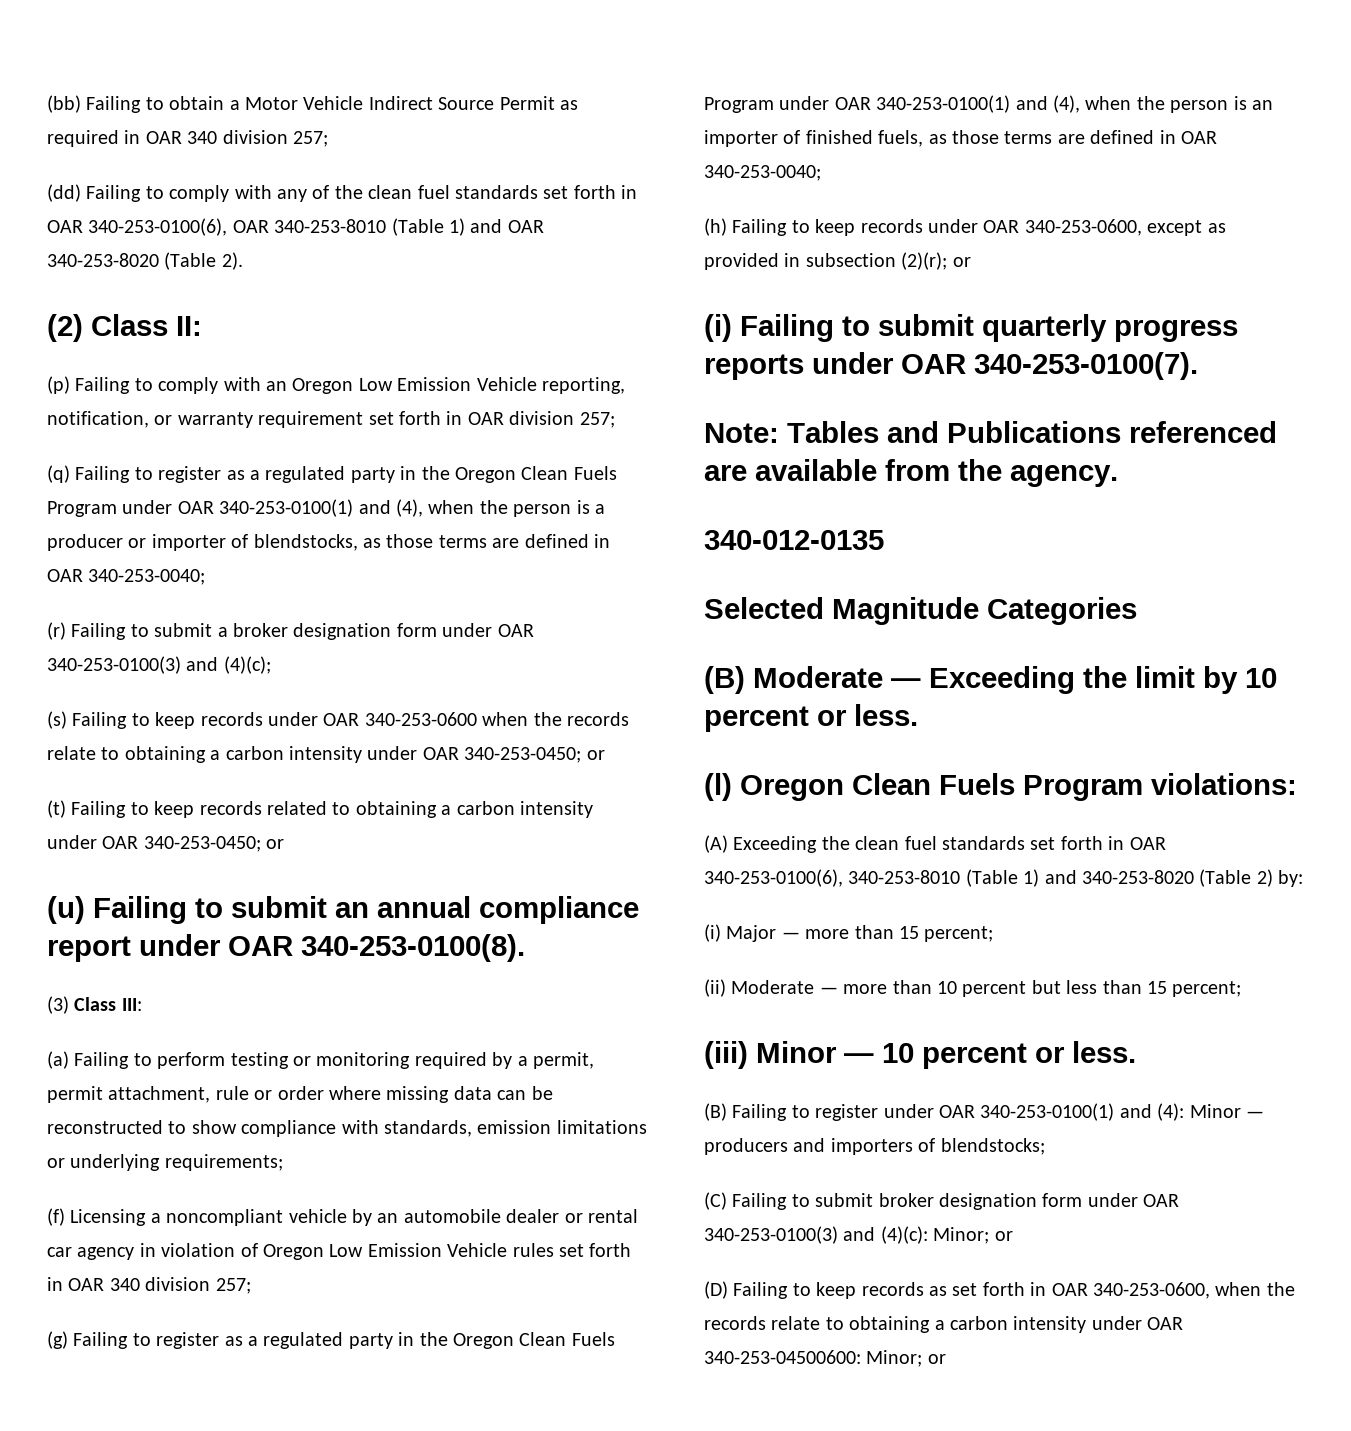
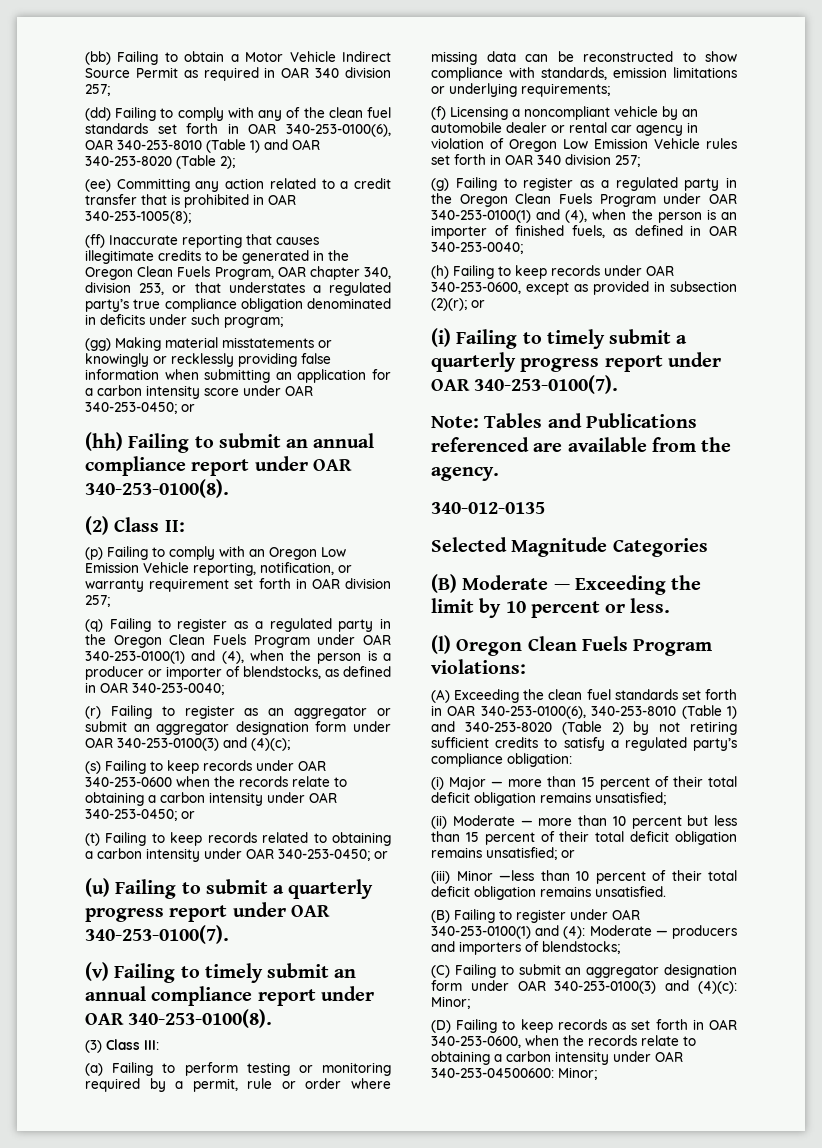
- (dd) Failing to comply with any of the clean fuel standards set forth in OAR 340-253-0100(6), OAR 340-253-8010 (Table 1) and OAR 340-253-8020 (Table 2).
+ (dd) Failing to comply with any of the clean fuel standards set forth in OAR 340-253-0100(6), OAR 340-253-8010 (Table 1) and OAR 340-253-8020 (Table 2);
+ (ee) Committing any action related to a credit transfer that is prohibited in OAR 340-253-1005(8);
+ (ff) Inaccurate reporting that causes illegitimate credits to be generated in the Oregon Clean Fuels Program, OAR chapter 340, division 253, or that understates a regulated party’s true compliance obligation denominated in deficits under such program;
+ (gg) Making material misstatements or knowingly or recklessly providing false information when submitting an application for a carbon intensity score under OAR 340-253-0450; or
+ (hh) Failing to submit an annual compliance report under OAR 340-253-0100(8).
- (q) Failing to register as a regulated party in the Oregon Clean Fuels Program under OAR 340-253-0100(1) and (4), when the person is a producer or importer of blendstocks, as those terms are defined in OAR 340-253-0040;
+ (q) Failing to register as a regulated party in the Oregon Clean Fuels Program under OAR 340-253-0100(1) and (4), when the person is a producer or importer of blendstocks, as defined in OAR 340-253-0040;
- (r) Failing to submit a broker designation form under OAR 340-253-0100(3) and (4)(c);
+ (r) Failing to register as an aggregator or submit an aggregator designation form under OAR 340-253-0100(3) and (4)(c);
- (u) Failing to submit an annual compliance report under OAR 340-253-0100(8).
+ (u) Failing to submit a quarterly progress report under OAR 340-253-0100(7).
+ (v) Failing to timely submit an annual compliance report under OAR 340-253-0100(8).
- (a) Failing to perform testing or monitoring required by a permit, permit attachment, rule or order where missing data can be reconstructed to show compliance with standards, emission limitations or underlying requirements;
+ (a) Failing to perform testing or monitoring required by a permit, rule or order where missing data can be reconstructed to show compliance with standards, emission limitations or underlying requirements;
- (g) Failing to register as a regulated party in the Oregon Clean Fuels Program under OAR 340-253-0100(1) and (4), when the person is an importer of finished fuels, as those terms are defined in OAR 340-253-0040;
+ (g) Failing to register as a regulated party in the Oregon Clean Fuels Program under OAR 340-253-0100(1) and (4), when the person is an importer of finished fuels, as defined in OAR 340-253-0040;
- (i) Failing to submit quarterly progress reports under OAR 340-253-0100(7).
+ (i) Failing to timely submit a quarterly progress report under OAR 340-253-0100(7).
- (A) Exceeding the clean fuel standards set forth in OAR 340-253-0100(6), 340-253-8010 (Table 1) and 340-253-8020 (Table 2) by:
+ (A) Exceeding the clean fuel standards set forth in OAR 340-253-0100(6), 340-253-8010 (Table 1) and 340-253-8020 (Table 2) by not retiring sufficient credits to satisfy a regulated party’s compliance obligation:
- (i) Major — more than 15 percent;
+ (i) Major — more than 15 percent of their total deficit obligation remains unsatisfied;
- (ii) Moderate — more than 10 percent but less than 15 percent;
- (iii) Minor — 10 percent or less.
+ (ii) Moderate — more than 10 percent but less than 15 percent of their total deficit obligation remains unsatisfied; or
+ (iii) Minor —less than 10 percent of their total deficit obligation remains unsatisfied.
- (B) Failing to register under OAR 340-253-0100(1) and (4): Minor — producers and importers of blendstocks;
+ (B) Failing to register under OAR 340-253-0100(1) and (4): Moderate — producers and importers of blendstocks;
- (C) Failing to submit broker designation form under OAR 340-253-0100(3) and (4)(c): Minor; or
+ (C) Failing to submit an aggregator designation form under OAR 340-253-0100(3) and (4)(c): Minor;
- (D) Failing to keep records as set forth in OAR 340-253-0600, when the records relate to obtaining a carbon intensity under OAR 340-253-04500600: Minor; or
+ (D) Failing to keep records as set forth in OAR 340-253-0600, when the records relate to obtaining a carbon intensity under OAR 340-253-04500600: Minor;

